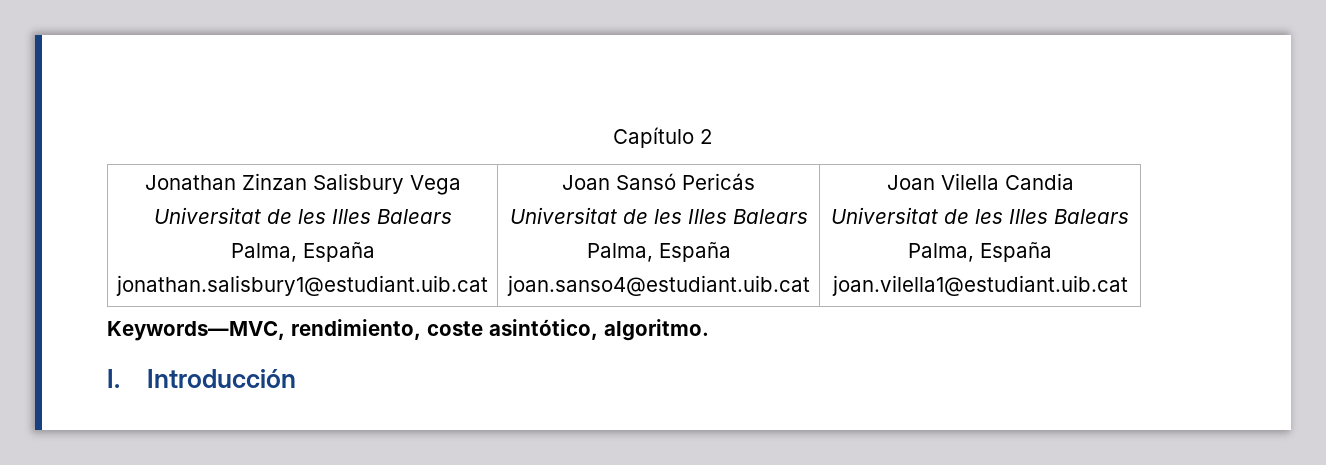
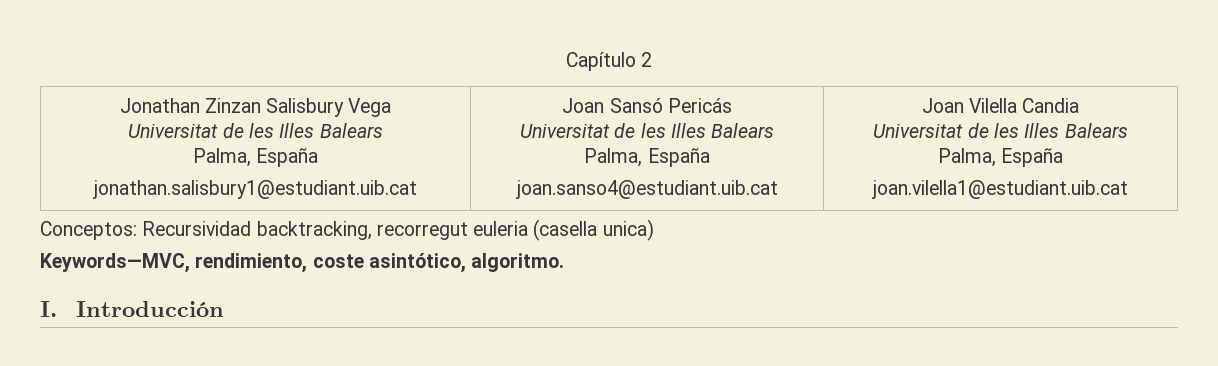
+ Conceptos: Recursividad backtracking, recorregut euleria (casella unica)

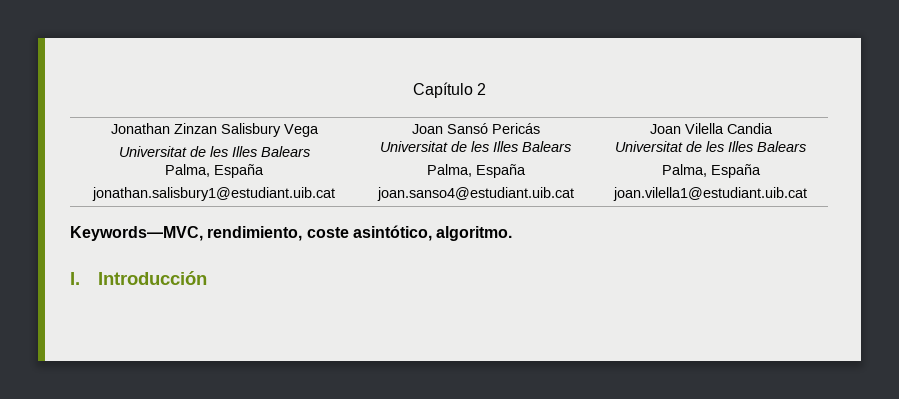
- Conceptos: Recursividad backtracking, recorregut euleria (casella unica)

